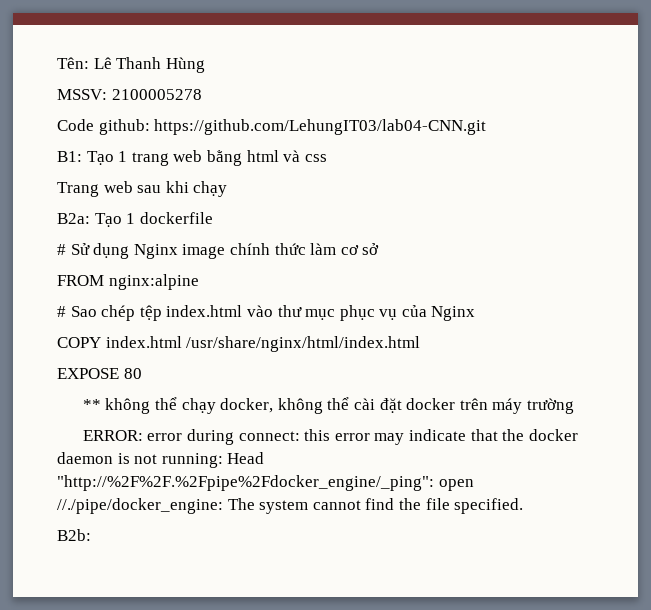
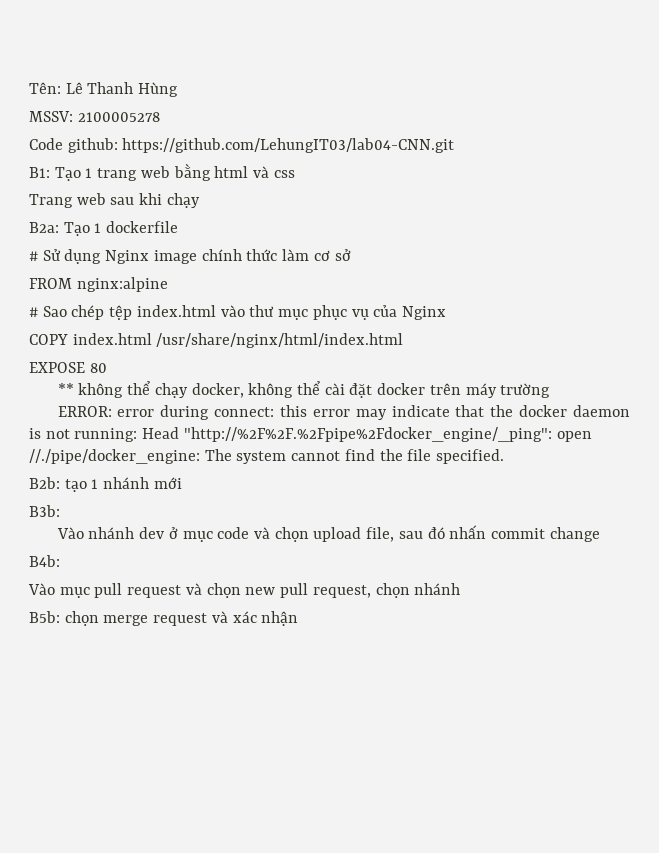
- B2b:
+ B2b: tạo 1 nhánh mới
+ B3b:
+ Vào nhánh dev ở mục code và chọn upload file, sau đó nhấn commit change
+ B4b:
+ Vào mục pull request và chọn new pull request, chọn nhánh
+ B5b: chọn merge request và xác nhận

